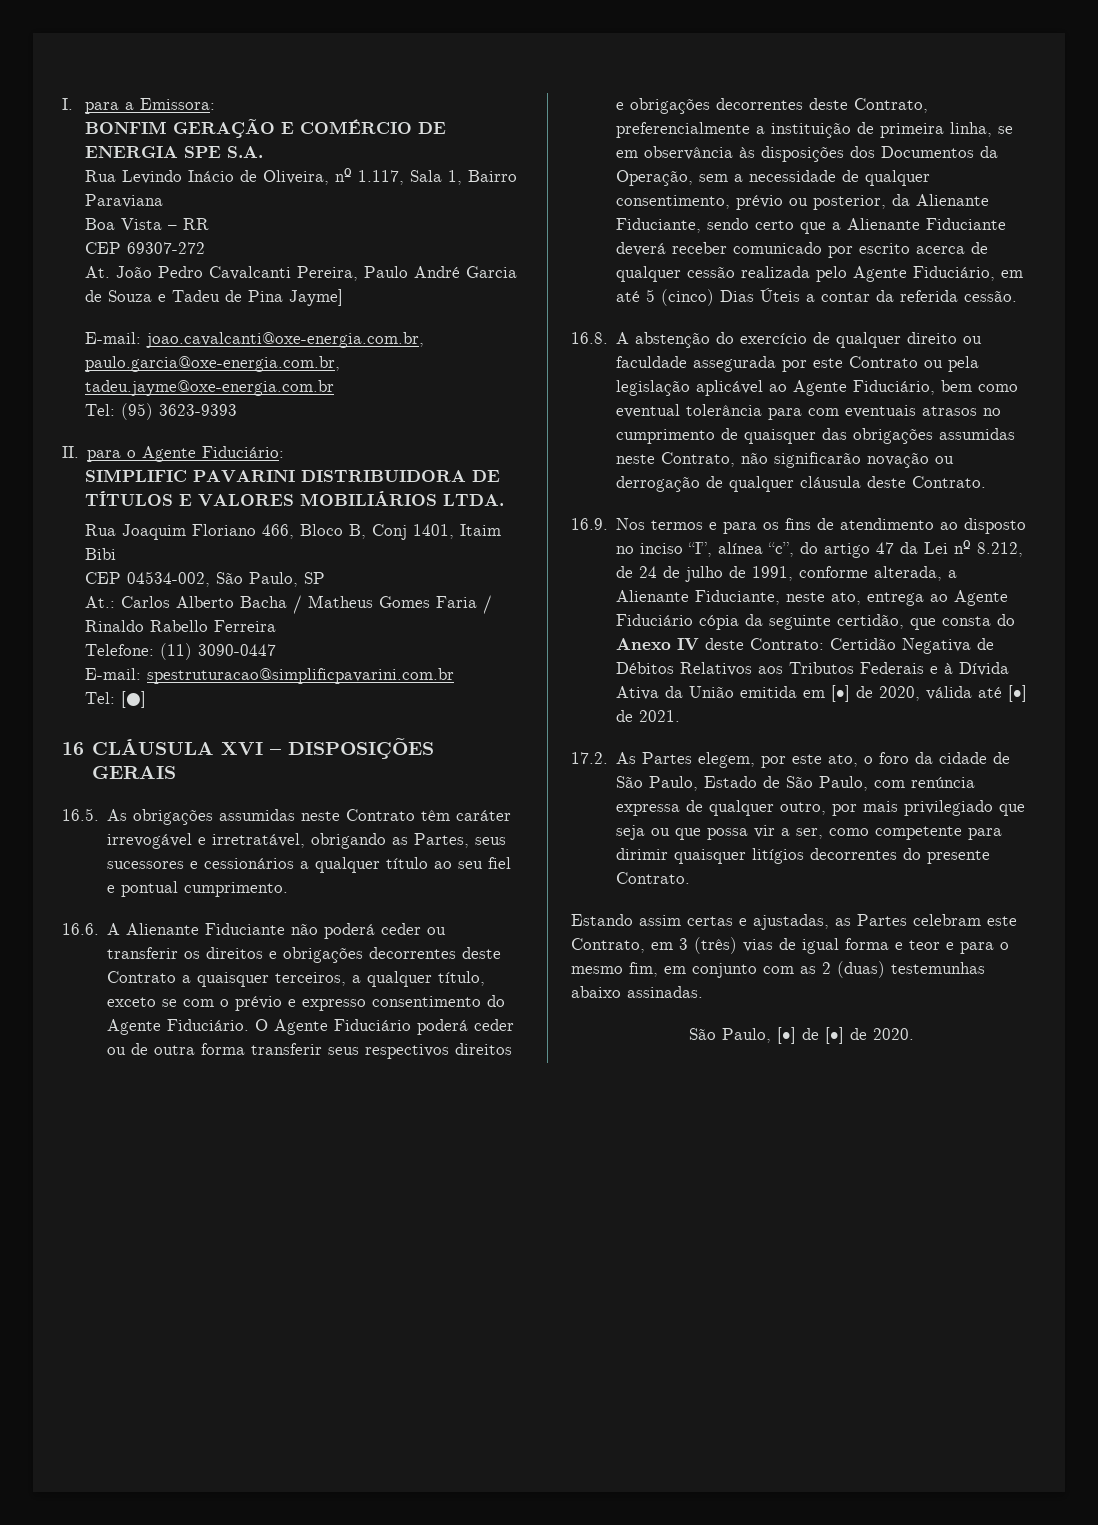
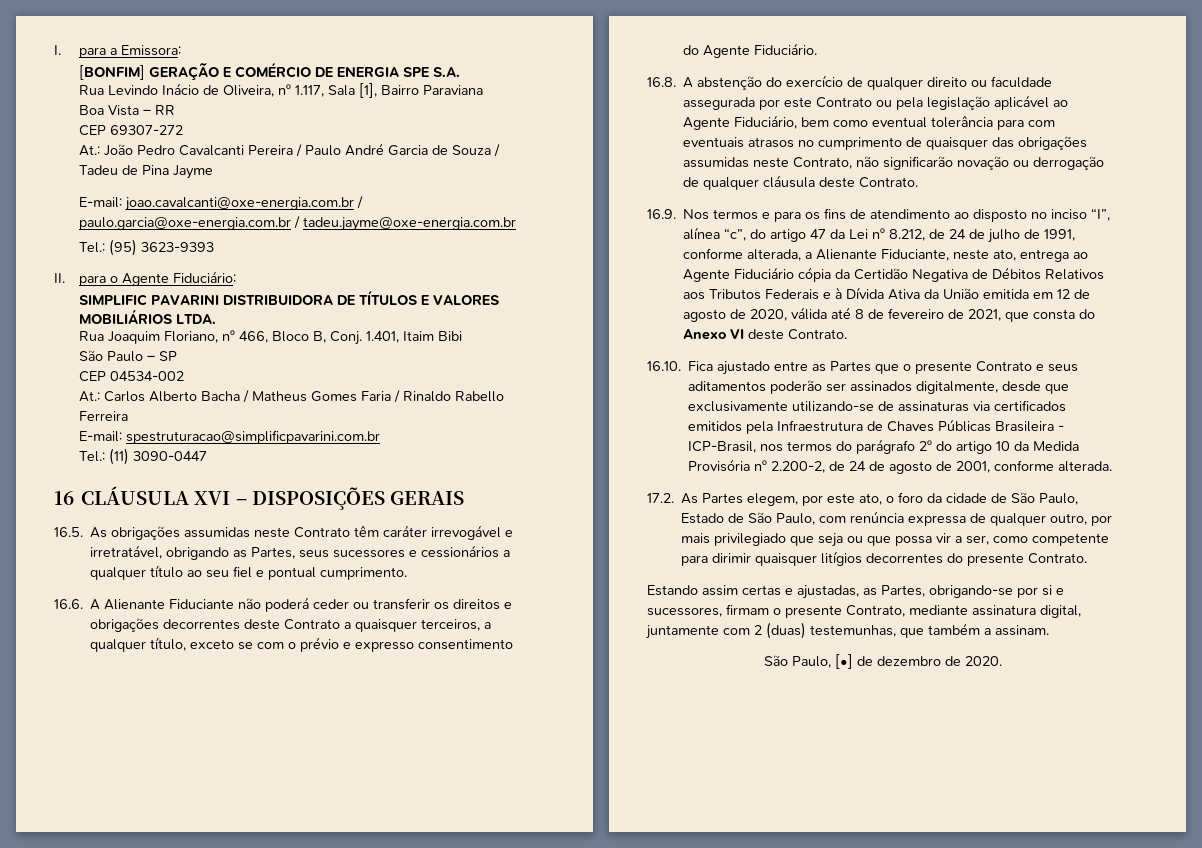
- BONFIM GERAÇÃO E COMÉRCIO DE ENERGIA SPE S.A.
+ [BONFIM] GERAÇÃO E COMÉRCIO DE ENERGIA SPE S.A.
- Rua Levindo Inácio de Oliveira, nº 1.117, Sala 1, Bairro Paraviana
+ Rua Levindo Inácio de Oliveira, nº 1.117, Sala [1], Bairro Paraviana
- At. João Pedro Cavalcanti Pereira, Paulo André Garcia de Souza e Tadeu de Pina Jayme]
- E-mail: joao.cavalcanti@oxe-energia.com.br, paulo.garcia@oxe-energia.com.br, tadeu.jayme@oxe-energia.com.br
+ At.: João Pedro Cavalcanti Pereira / Paulo André Garcia de Souza / Tadeu de Pina Jayme
+ E-mail: joao.cavalcanti@oxe-energia.com.br / paulo.garcia@oxe-energia.com.br / tadeu.jayme@oxe-energia.com.br
- Tel: (95) 3623-9393
+ Tel.: (95) 3623-9393
- Rua Joaquim Floriano 466, Bloco B, Conj 1401, Itaim Bibi
+ Rua Joaquim Floriano, nº 466, Bloco B, Conj. 1.401, Itaim Bibi
- CEP 04534-002, São Paulo, SP
+ São Paulo – SP
+ CEP 04534-002
- Telefone: (11) 3090-0447
- Tel: [●]
+ Tel.: (11) 3090-0447
- O Agente Fiduciário poderá ceder ou de outra forma transferir seus respectivos direitos e obrigações decorrentes deste Contrato, preferencialmente a instituição de primeira linha, se em observância às disposições dos Documentos da Operação, sem a necessidade de qualquer consentimento, prévio ou posterior, da Alienante Fiduciante, sendo certo que a Alienante Fiduciante deverá receber comunicado por escrito acerca de qualquer cessão realizada pelo Agente Fiduciário, em até 5 (cinco) Dias Úteis a contar da referida cessão.
- 16.9. Nos termos e para os fins de atendimento ao disposto no inciso “I”, alínea “c”, do artigo 47 da Lei nº 8.212, de 24 de julho de 1991, conforme alterada, a Alienante Fiduciante, neste ato, entrega ao Agente Fiduciário cópia da seguinte certidão, que consta do Anexo IV deste Contrato: Certidão Negativa de Débitos Relativos aos Tributos Federais e à Dívida Ativa da União emitida em [•] de 2020, válida até [•] de 2021.
+ 16.9. Nos termos e para os fins de atendimento ao disposto no inciso “I”, alínea “c”, do artigo 47 da Lei nº 8.212, de 24 de julho de 1991, conforme alterada, a Alienante Fiduciante, neste ato, entrega ao Agente Fiduciário cópia da Certidão Negativa de Débitos Relativos aos Tributos Federais e à Dívida Ativa da União emitida em 12 de agosto de 2020, válida até 8 de fevereiro de 2021, que consta do Anexo VI deste Contrato.
+ 16.10. Fica ajustado entre as Partes que o presente Contrato e seus aditamentos poderão ser assinados digitalmente, desde que exclusivamente utilizando-se de assinaturas via certificados emitidos pela Infraestrutura de Chaves Públicas Brasileira - ICP-Brasil, nos termos do parágrafo 2º do artigo 10 da Medida Provisória nº 2.200-2, de 24 de agosto de 2001, conforme alterada.
- Estando assim certas e ajustadas, as Partes celebram este Contrato, em 3 (três) vias de igual forma e teor e para o mesmo fim, em conjunto com as 2 (duas) testemunhas abaixo assinadas.
+ Estando assim certas e ajustadas, as Partes, obrigando-se por si e sucessores, firmam o presente Contrato, mediante assinatura digital, juntamente com 2 (duas) testemunhas, que também a assinam.
- São Paulo, [•] de [•] de 2020.
+ São Paulo, [•] de dezembro de 2020.

